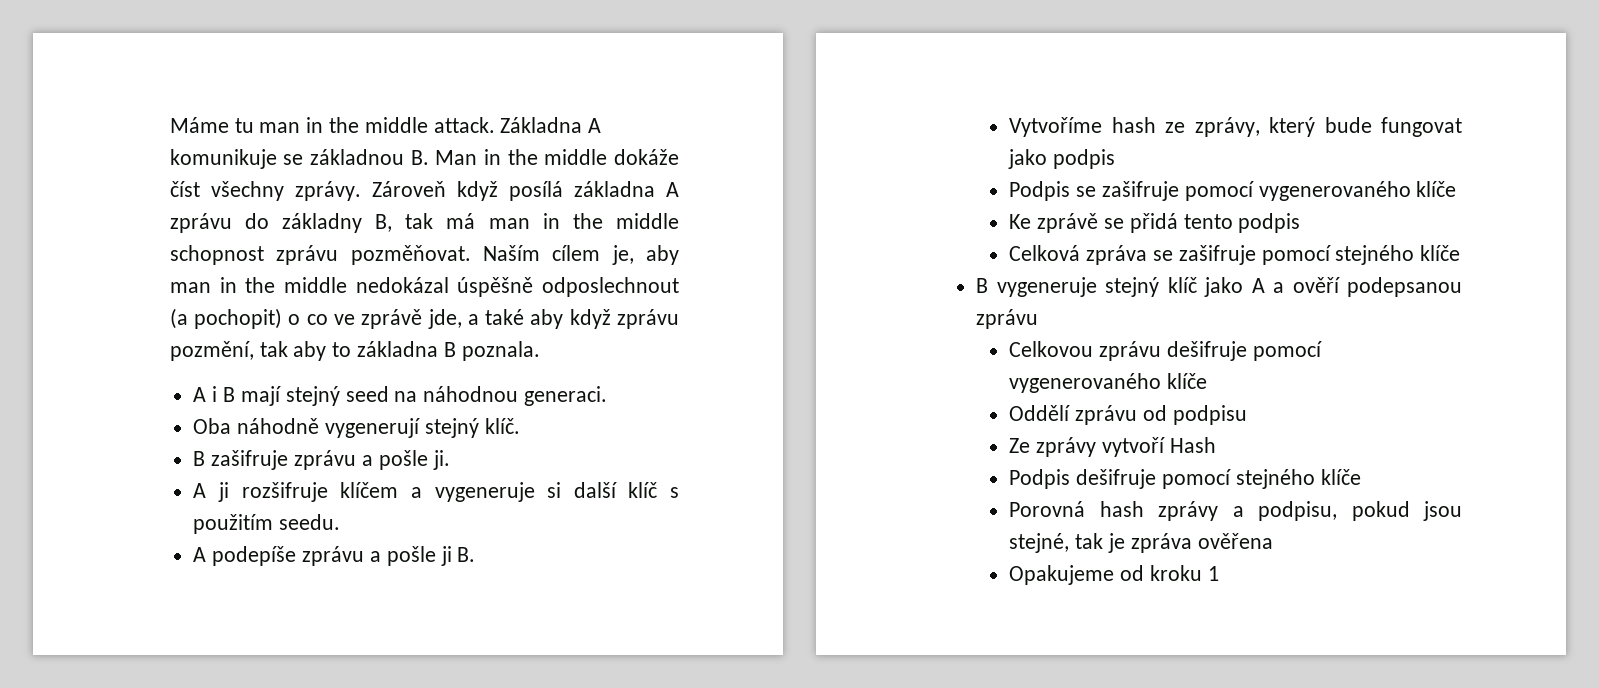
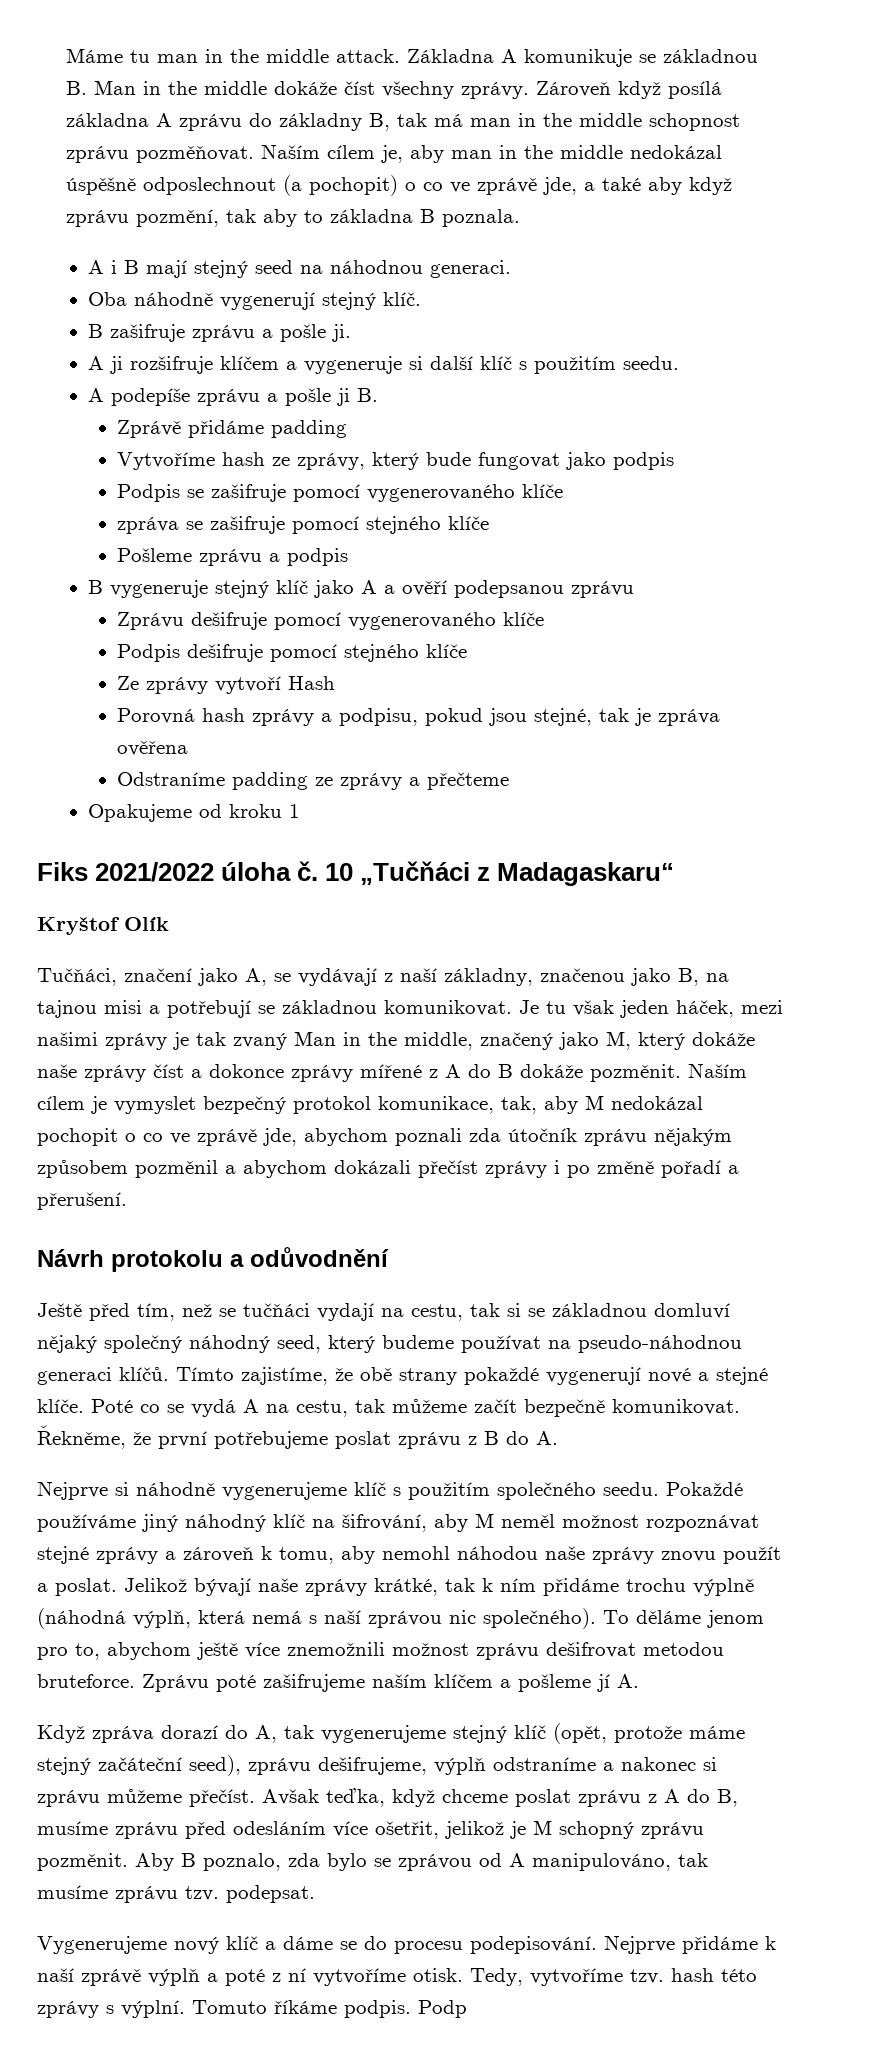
+ Zprávě přidáme padding
- Ke zprávě se přidá tento podpis
- Celková zpráva se zašifruje pomocí stejného klíče
+ zpráva se zašifruje pomocí stejného klíče
+ Pošleme zprávu a podpis
- Celkovou zprávu dešifruje pomocí vygenerovaného klíče
+ Zprávu dešifruje pomocí vygenerovaného klíče
- Oddělí zprávu od podpisu
- Ze zprávy vytvoří Hash
+ Ze zprávy vytvoří Hash
+ Odstraníme padding ze zprávy a přečteme
  Opakujeme od kroku 1
+ Fiks 2021/2022 úloha č. 10 „Tučňáci z Madagaskaru“
+ Kryštof Olík
+ Tučňáci, značení jako A, se vydávají z naší základny, značenou jako B, na tajnou misi a potřebují se základnou komunikovat. Je tu však jeden háček, mezi našimi zprávy je tak zvaný Man in the middle, značený jako M, který dokáže naše zprávy číst a dokonce zprávy mířené z A do B dokáže pozměnit. Naším cílem je vymyslet bezpečný protokol komunikace, tak, aby M nedokázal pochopit o co ve zprávě jde, abychom poznali zda útočník zprávu nějakým způsobem pozměnil a abychom dokázali přečíst zprávy i po změně pořadí a přerušení.
+ Návrh protokolu a odůvodnění
+ Ještě před tím, než se tučňáci vydají na cestu, tak si se základnou domluví nějaký společný náhodný seed, který budeme používat na pseudo-náhodnou generaci klíčů. Tímto zajistíme, že obě strany pokaždé vygenerují nové a stejné klíče. Poté co se vydá A na cestu, tak můžeme začít bezpečně komunikovat. Řekněme, že první potřebujeme poslat zprávu z B do A.
+ Nejprve si náhodně vygenerujeme klíč s použitím společného seedu. Pokaždé používáme jiný náhodný klíč na šifrování, aby M neměl možnost rozpoznávat stejné zprávy a zároveň k tomu, aby nemohl náhodou naše zprávy znovu použít a poslat. Jelikož bývají naše zprávy krátké, tak k ním přidáme trochu výplně (náhodná výplň, která nemá s naší zprávou nic společného). To děláme jenom pro to, abychom ještě více znemožnili možnost zprávu dešifrovat metodou bruteforce. Zprávu poté zašifrujeme naším klíčem a pošleme jí A.
+ Když zpráva dorazí do A, tak vygenerujeme stejný klíč (opět, protože máme stejný začáteční seed), zprávu dešifrujeme, výplň odstraníme a nakonec si zprávu můžeme přečíst. Avšak teďka, když chceme poslat zprávu z A do B, musíme zprávu před odesláním více ošetřit, jelikož je M schopný zprávu pozměnit. Aby B poznalo, zda bylo se zprávou od A manipulováno, tak musíme zprávu tzv. podepsat.
+ Vygenerujeme nový klíč a dáme se do procesu podepisování. Nejprve přidáme k naší zprávě výplň a poté z ní vytvoříme otisk. Tedy, vytvoříme tzv. hash této zprávy s výplní. Tomuto říkáme podpis. Podp

